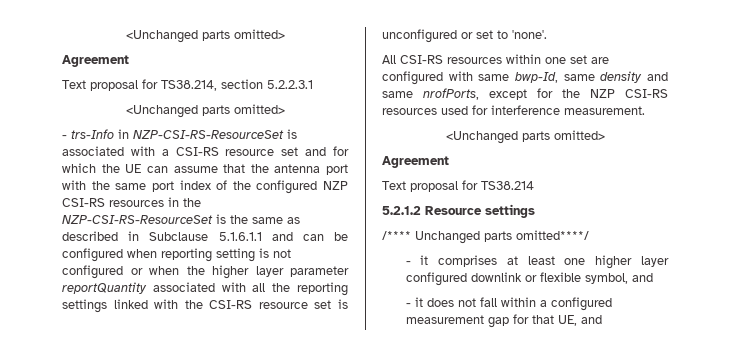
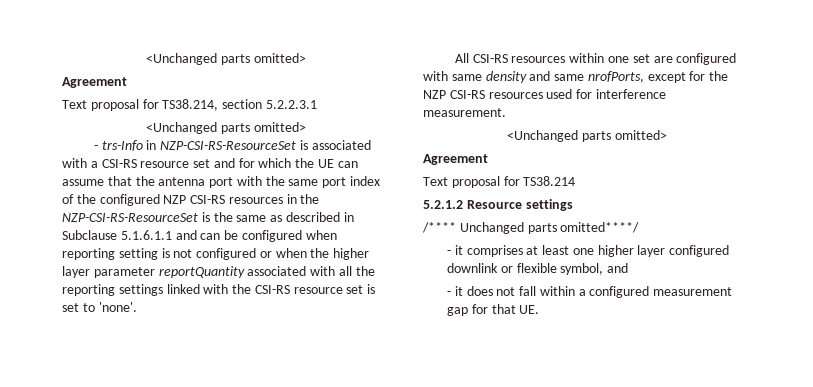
- - trs-Info in NZP-CSI-RS-ResourceSet is associated with a CSI-RS resource set and for which the UE can assume that the antenna port with the same port index of the configured NZP CSI-RS resources in the NZP-CSI-RS-ResourceSet is the same as described in Subclause 5.1.6.1.1 and can be configured when reporting setting is not configured or when the higher layer parameter reportQuantity associated with all the reporting settings linked with the CSI-RS resource set is unconfigured or set to 'none'.
+ - trs-Info in NZP-CSI-RS-ResourceSet is associated with a CSI-RS resource set and for which the UE can assume that the antenna port with the same port index of the configured NZP CSI-RS resources in the NZP-CSI-RS-ResourceSet is the same as described in Subclause 5.1.6.1.1 and can be configured when reporting setting is not configured or when the higher layer parameter reportQuantity associated with all the reporting settings linked with the CSI-RS resource set is set to 'none'.
- All CSI-RS resources within one set are configured with same bwp-Id, same density and same nrofPorts, except for the NZP CSI-RS resources used for interference measurement.
+ All CSI-RS resources within one set are configured with same density and same nrofPorts, except for the NZP CSI-RS resources used for interference measurement.
- - it does not fall within a configured measurement gap for that UE, and
+ - it does not fall within a configured measurement gap for that UE.

